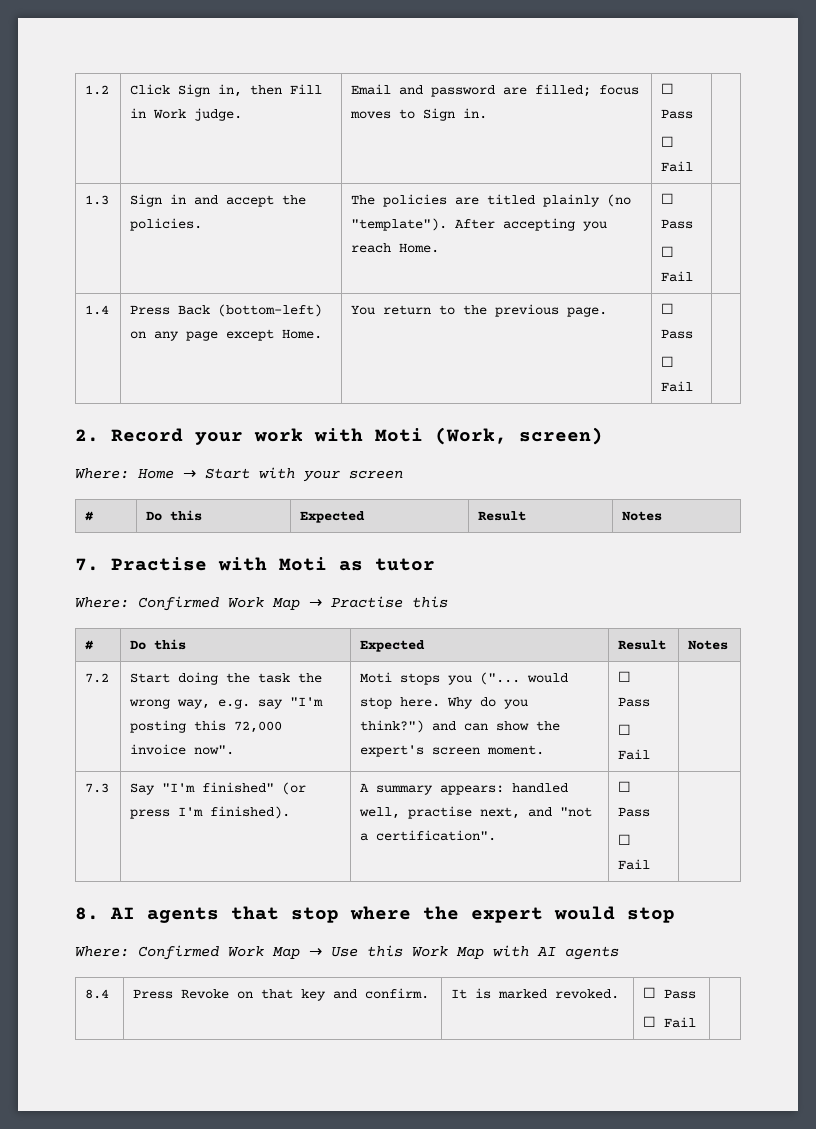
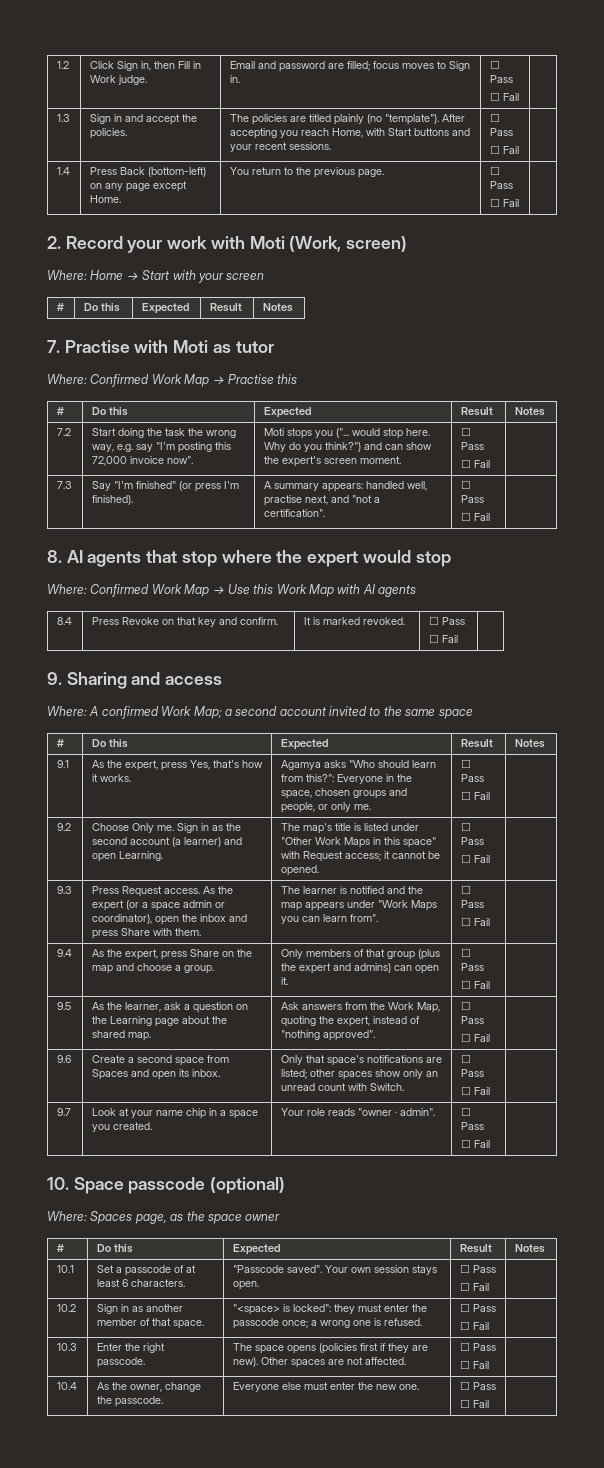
- 1.3 | Sign in and accept the policies. | The policies are titled plainly (no "template"). After accepting you reach Home. | ☐ Pass
+ 1.3 | Sign in and accept the policies. | The policies are titled plainly (no "template"). After accepting you reach Home, with Start buttons and your recent sessions. | ☐ Pass
+ 9. Sharing and access
+ Where: A confirmed Work Map; a second account invited to the same space
+ # | Do this | Expected | Result | Notes
+ 9.1 | As the expert, press Yes, that's how it works. | Agamya asks "Who should learn from this?": Everyone in the space, chosen groups and people, or only me. | ☐ Pass
+ ☐ Fail |
+ 9.2 | Choose Only me. Sign in as the second account (a learner) and open Learning. | The map's title is listed under "Other Work Maps in this space" with Request access; it cannot be opened. | ☐ Pass
+ ☐ Fail |
+ 9.3 | Press Request access. As the expert (or a space admin or coordinator), open the inbox and press Share with them. | The learner is notified and the map appears under "Work Maps you can learn from". | ☐ Pass
+ ☐ Fail |
+ 9.4 | As the expert, press Share on the map and choose a group. | Only members of that group (plus the expert and admins) can open it. | ☐ Pass
+ ☐ Fail |
+ 9.5 | As the learner, ask a question on the Learning page about the shared map. | Ask answers from the Work Map, quoting the expert, instead of "nothing approved". | ☐ Pass
+ ☐ Fail |
+ 9.6 | Create a second space from Spaces and open its inbox. | Only that space's notifications are listed; other spaces show only an unread count with Switch. | ☐ Pass
+ ☐ Fail |
+ 9.7 | Look at your name chip in a space you created. | Your role reads "owner · admin". | ☐ Pass
+ ☐ Fail |
+ 10. Space passcode (optional)
+ Where: Spaces page, as the space owner
+ # | Do this | Expected | Result | Notes
+ 10.1 | Set a passcode of at least 6 characters. | "Passcode saved". Your own session stays open. | ☐ Pass
+ ☐ Fail |
+ 10.2 | Sign in as another member of that space. | "<space> is locked": they must enter the passcode once; a wrong one is refused. | ☐ Pass
+ ☐ Fail |
+ 10.3 | Enter the right passcode. | The space opens (policies first if they are new). Other spaces are not affected. | ☐ Pass
+ ☐ Fail |
+ 10.4 | As the owner, change the passcode. | Everyone else must enter the new one. | ☐ Pass
+ ☐ Fail |

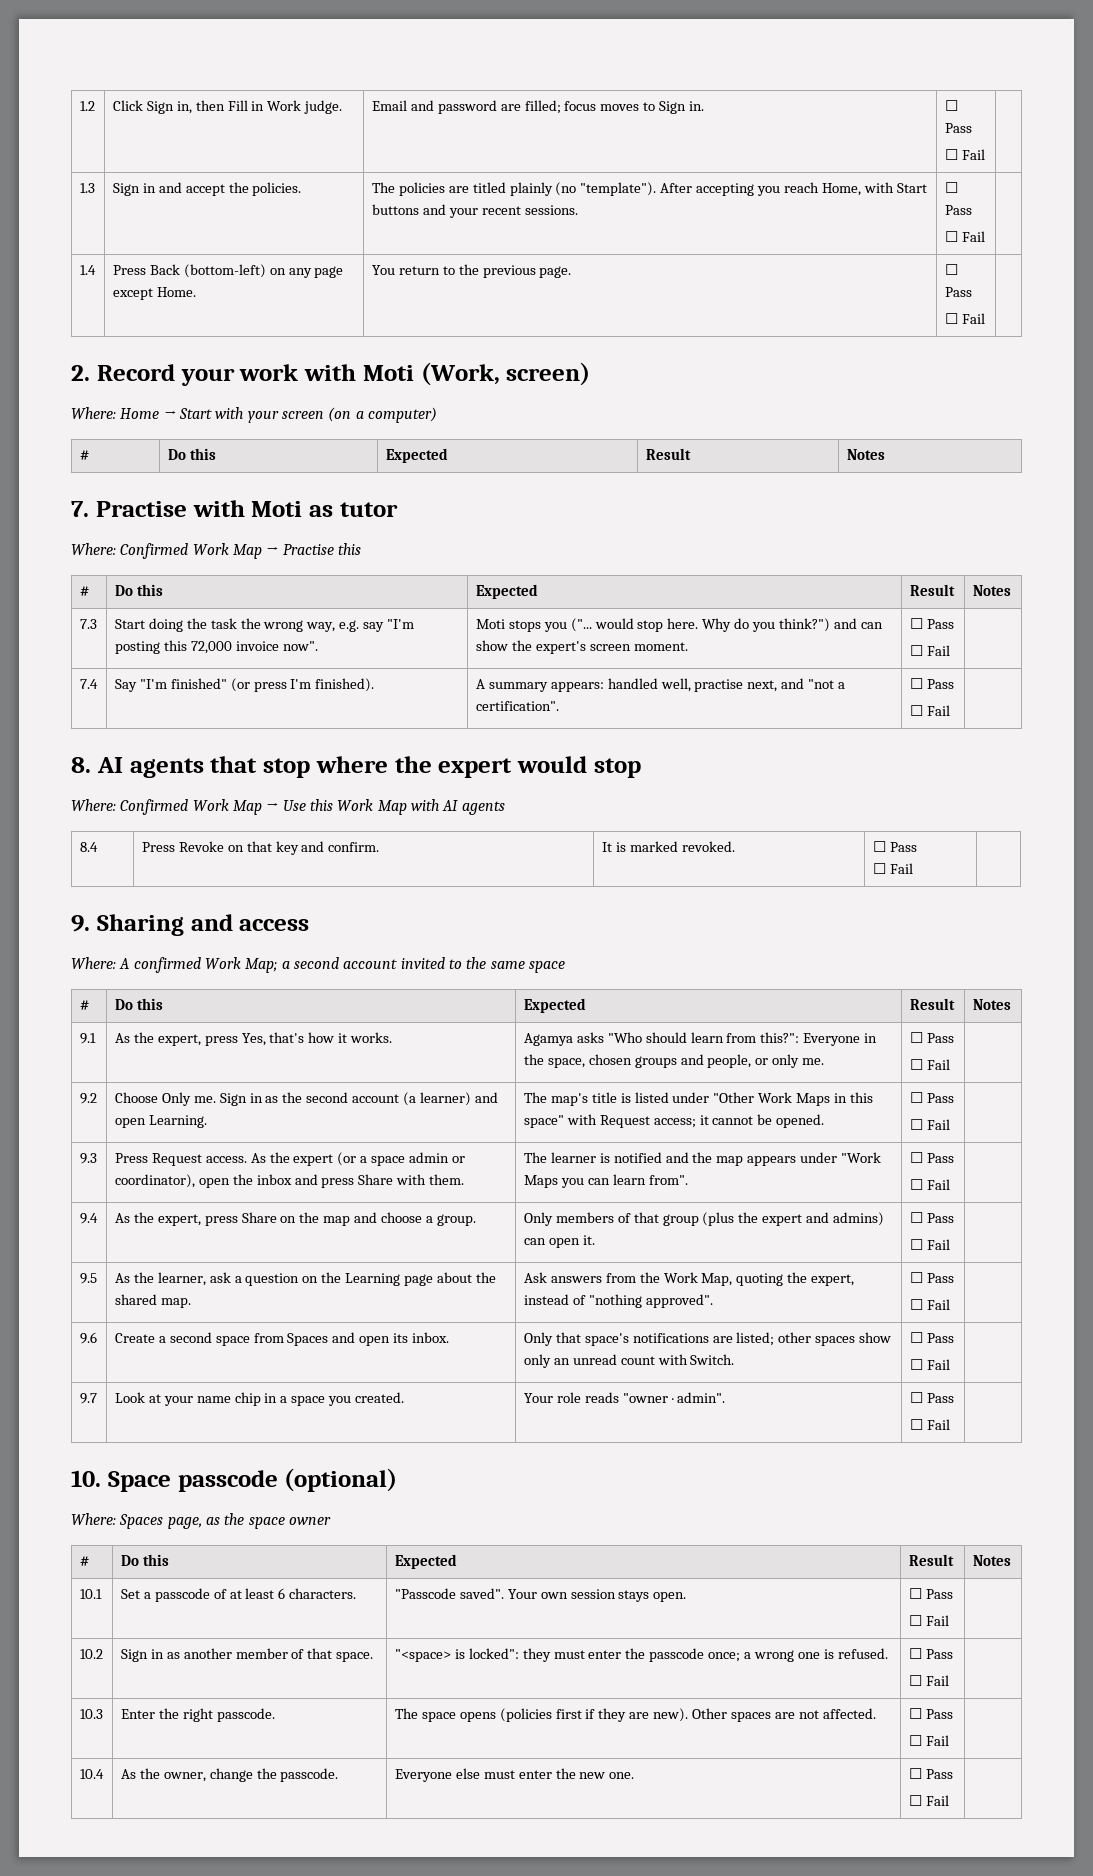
- Where: Home → Start with your screen
+ Where: Home → Start with your screen (on a computer)
- 7.2 | Start doing the task the wrong way, e.g. say "I'm posting this 72,000 invoice now". | Moti stops you ("... would stop here. Why do you think?") and can show the expert's screen moment. | ☐ Pass
+ 7.3 | Start doing the task the wrong way, e.g. say "I'm posting this 72,000 invoice now". | Moti stops you ("... would stop here. Why do you think?") and can show the expert's screen moment. | ☐ Pass
- 7.3 | Say "I'm finished" (or press I'm finished). | A summary appears: handled well, practise next, and "not a certification". | ☐ Pass
+ 7.4 | Say "I'm finished" (or press I'm finished). | A summary appears: handled well, practise next, and "not a certification". | ☐ Pass

